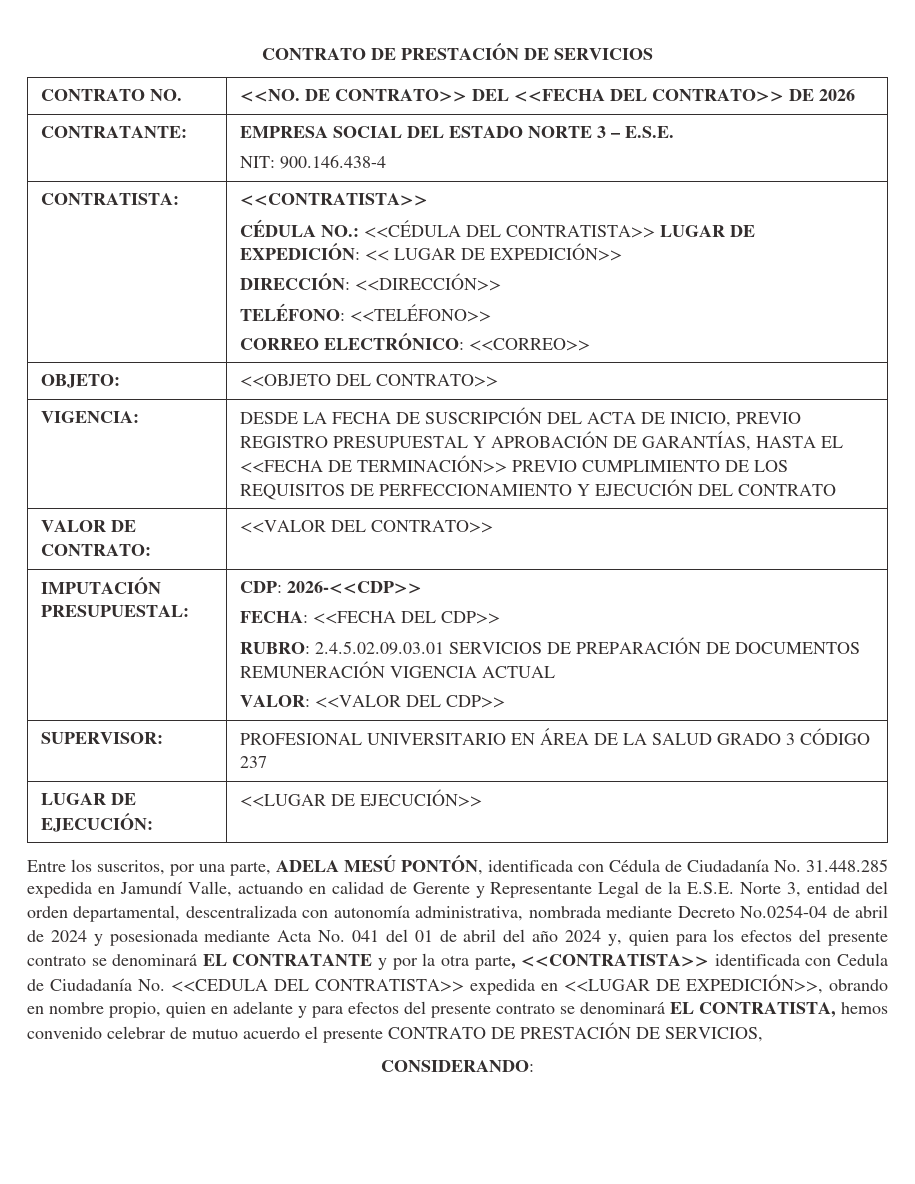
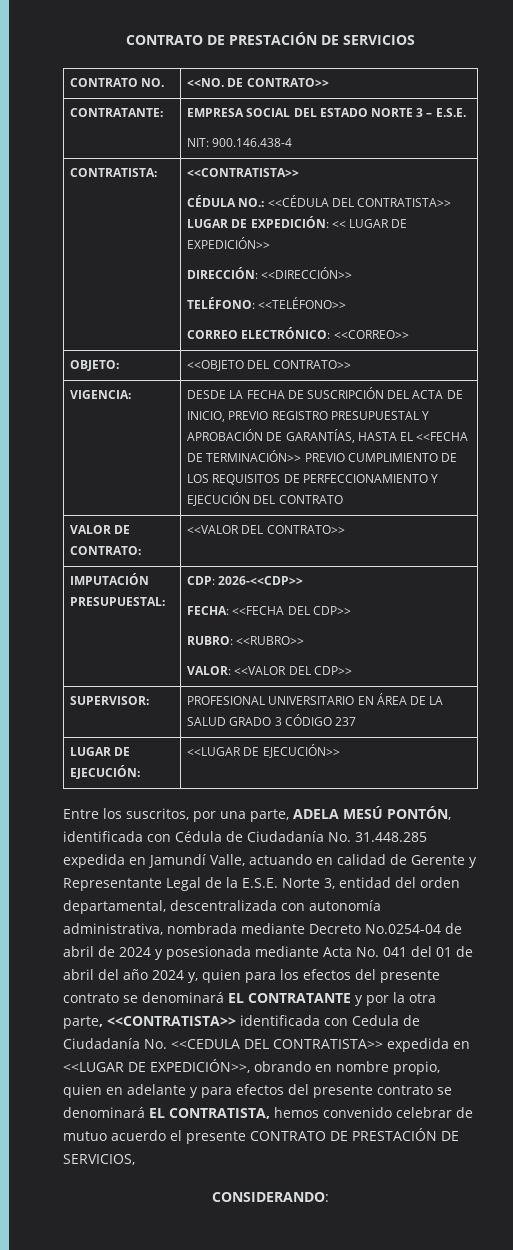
- CONTRATO NO. | <<NO. DE CONTRATO>> DEL <<FECHA DEL CONTRATO>> DE 2026
+ CONTRATO NO. | <<NO. DE CONTRATO>>
  IMPUTACIÓN PRESUPUESTAL: | CDP: 2026-<<CDP>>
  FECHA: <<FECHA DEL CDP>>
- RUBRO: 2.4.5.02.09.03.01 SERVICIOS DE PREPARACIÓN DE DOCUMENTOS REMUNERACIÓN VIGENCIA ACTUAL
+ RUBRO: <<RUBRO>>

